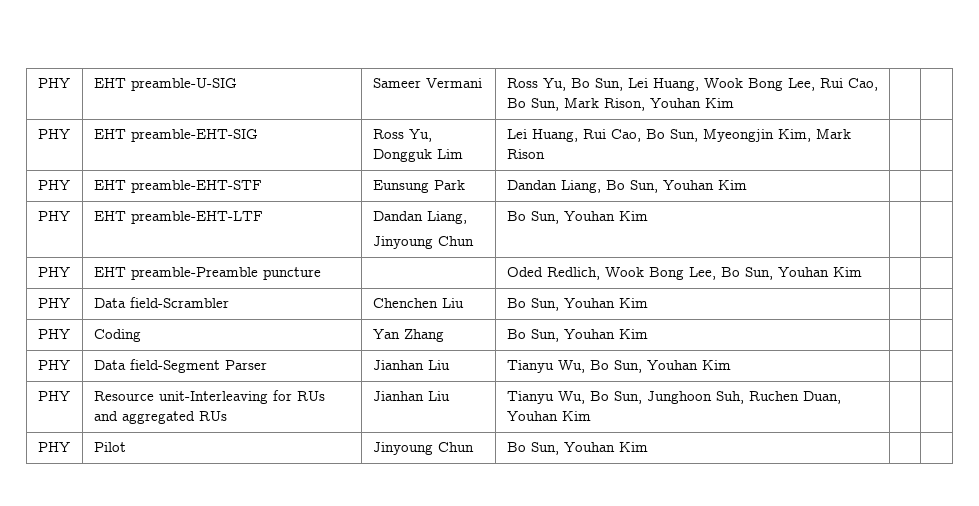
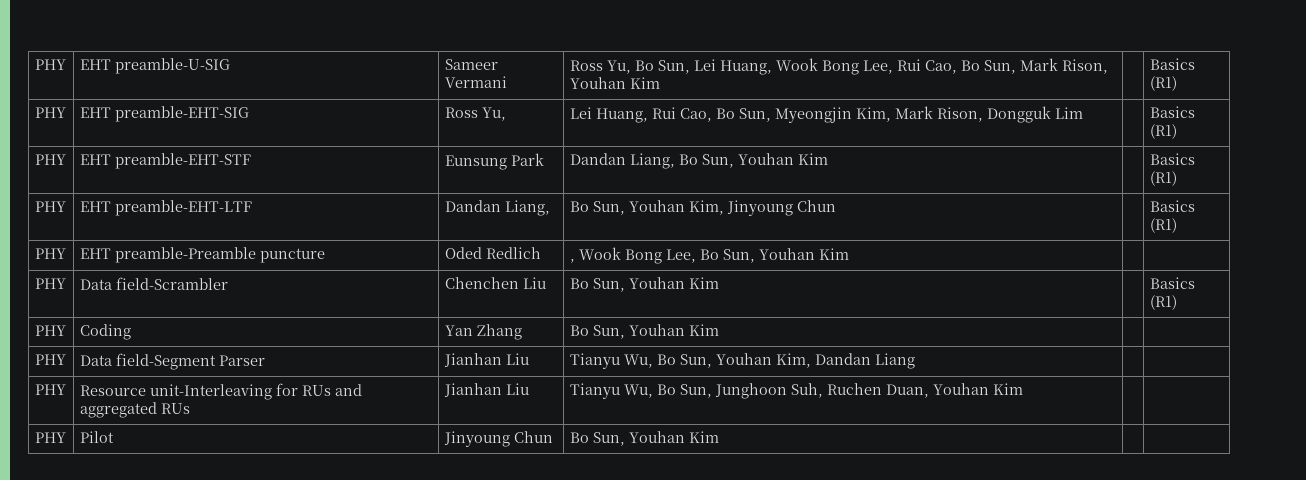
- PHY | EHT preamble-U-SIG | Sameer Vermani | Ross Yu, Bo Sun, Lei Huang, Wook Bong Lee, Rui Cao, Bo Sun, Mark Rison, Youhan Kim | |
+ PHY | EHT preamble-U-SIG | Sameer Vermani | Ross Yu, Bo Sun, Lei Huang, Wook Bong Lee, Rui Cao, Bo Sun, Mark Rison, Youhan Kim | | Basics (R1)
- PHY | EHT preamble-EHT-SIG | Ross Yu, Dongguk Lim | Lei Huang, Rui Cao, Bo Sun, Myeongjin Kim, Mark Rison | |
+ PHY | EHT preamble-EHT-SIG | Ross Yu, | Lei Huang, Rui Cao, Bo Sun, Myeongjin Kim, Mark Rison, Dongguk Lim | | Basics (R1)
- PHY | EHT preamble-EHT-STF | Eunsung Park | Dandan Liang, Bo Sun, Youhan Kim | |
+ PHY | EHT preamble-EHT-STF | Eunsung Park | Dandan Liang, Bo Sun, Youhan Kim | | Basics (R1)
- PHY | EHT preamble-EHT-LTF | Dandan Liang,
- Jinyoung Chun | Bo Sun, Youhan Kim | |
+ PHY | EHT preamble-EHT-LTF | Dandan Liang, | Bo Sun, Youhan Kim, Jinyoung Chun | | Basics (R1)
- PHY | EHT preamble-Preamble puncture | | Oded Redlich, Wook Bong Lee, Bo Sun, Youhan Kim | |
+ PHY | EHT preamble-Preamble puncture | Oded Redlich | , Wook Bong Lee, Bo Sun, Youhan Kim | |
- PHY | Data field-Scrambler | Chenchen Liu | Bo Sun, Youhan Kim | |
+ PHY | Data field-Scrambler | Chenchen Liu | Bo Sun, Youhan Kim | | Basics (R1)
- PHY | Data field-Segment Parser | Jianhan Liu | Tianyu Wu, Bo Sun, Youhan Kim | |
+ PHY | Data field-Segment Parser | Jianhan Liu | Tianyu Wu, Bo Sun, Youhan Kim, Dandan Liang | |

